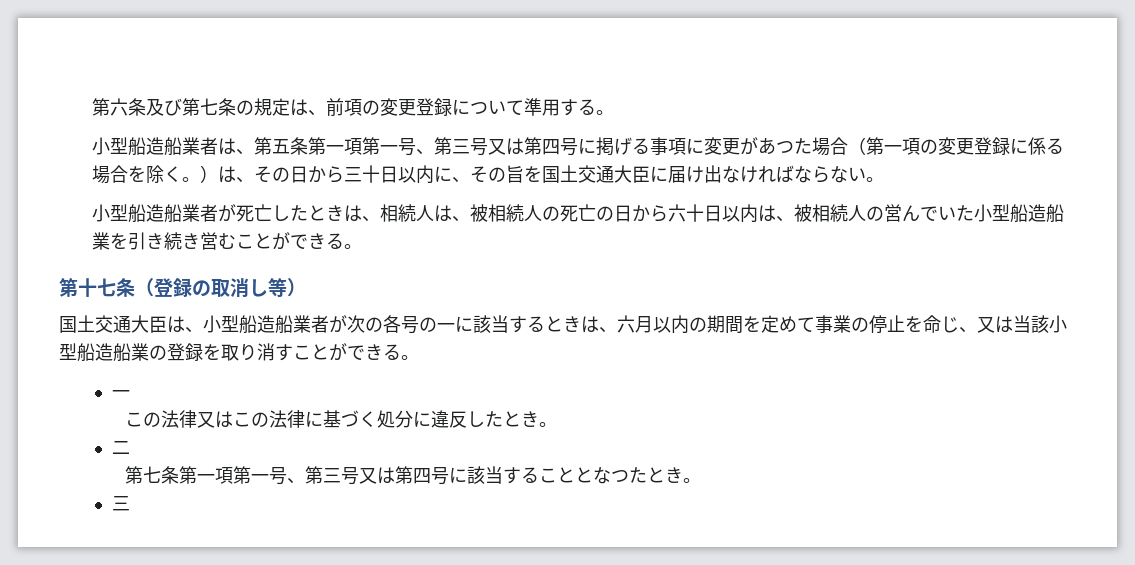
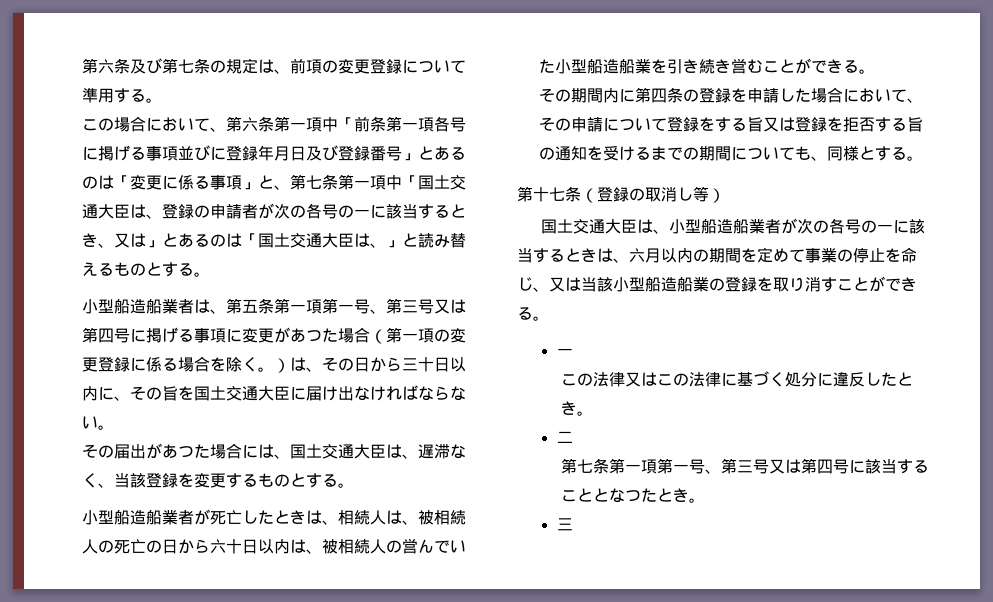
+ この場合において、第六条第一項中「前条第一項各号に掲げる事項並びに登録年月日及び登録番号」とあるのは「変更に係る事項」と、第七条第一項中「国土交通大臣は、登録の申請者が次の各号の一に該当するとき、又は」とあるのは「国土交通大臣は、」と読み替えるものとする。
+ その届出があつた場合には、国土交通大臣は、遅滞なく、当該登録を変更するものとする。
+ その期間内に第四条の登録を申請した場合において、その申請について登録をする旨又は登録を拒否する旨の通知を受けるまでの期間についても、同様とする。

